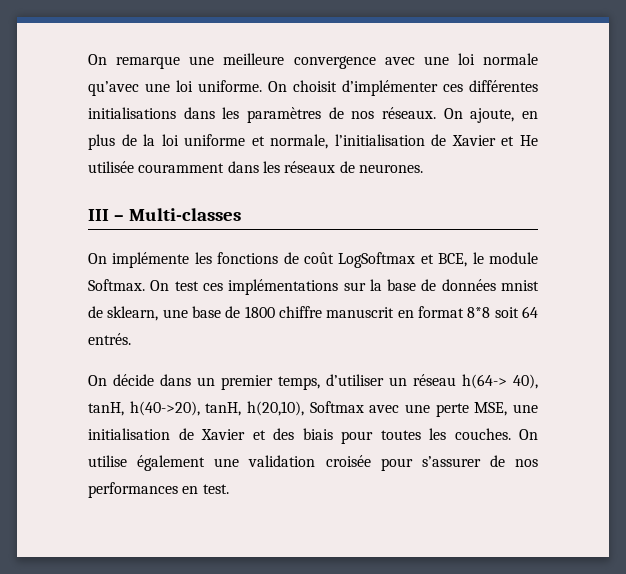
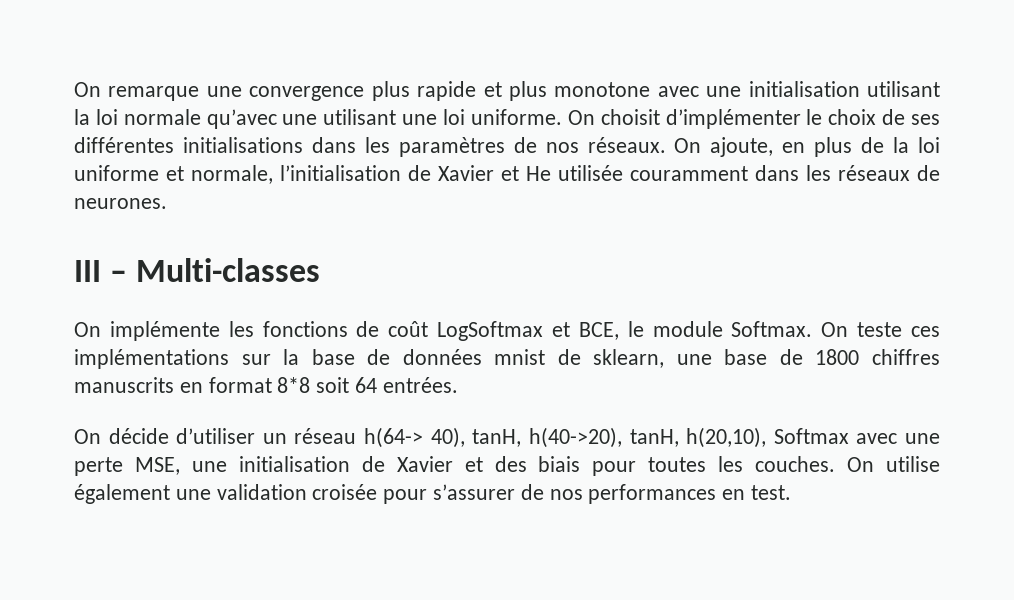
- On remarque une meilleure convergence avec une loi normale qu’avec une loi uniforme.
+ On remarque une convergence plus rapide et plus monotone avec une initialisation utilisant la loi normale qu’avec une utilisant une loi uniforme.
- On choisit d’implémenter ces différentes initialisations dans les paramètres de nos réseaux.
+ On choisit d’implémenter le choix de ses différentes initialisations dans les paramètres de nos réseaux.
- On test ces implémentations sur la base de données mnist de sklearn, une base de 1800 chiffre manuscrit en format 8*8 soit 64 entrés.
+ On teste ces implémentations sur la base de données mnist de sklearn, une base de 1800 chiffres manuscrits en format 8*8 soit 64 entrées.
- On décide dans un premier temps, d’utiliser un réseau h(64-> 40), tanH, h(40->20), tanH, h(20,10), Softmax avec une perte MSE, une initialisation de Xavier et des biais pour toutes les couches.
+ On décide d’utiliser un réseau h(64-> 40), tanH, h(40->20), tanH, h(20,10), Softmax avec une perte MSE, une initialisation de Xavier et des biais pour toutes les couches.

